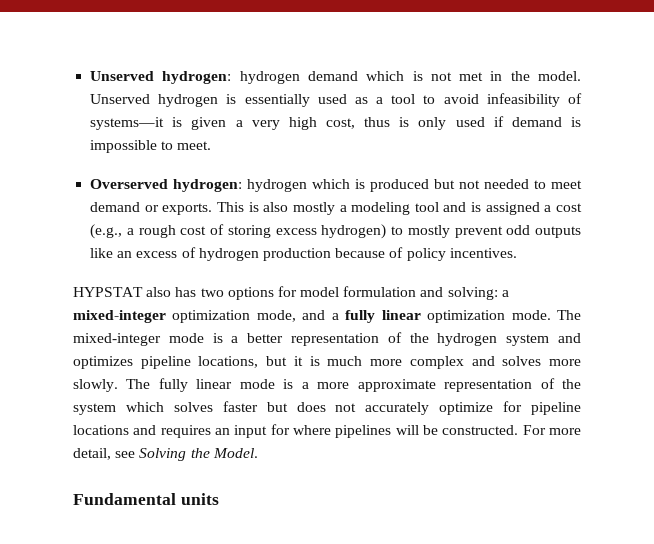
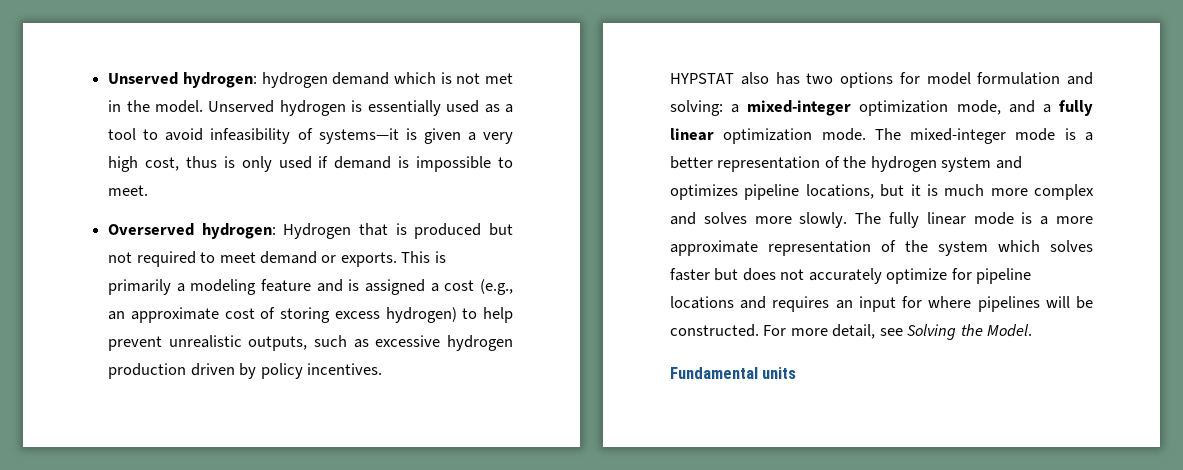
- Overserved hydrogen: hydrogen which is produced but not needed to meet demand or exports.
+ Overserved hydrogen: Hydrogen that is produced but not required to meet demand or exports.
- This is also mostly a modeling tool and is assigned a cost (e.g., a rough cost of storing excess hydrogen) to mostly prevent odd outputs like an excess of hydrogen production because of policy incentives.
+ This is primarily a modeling feature and is assigned a cost (e.g., an approximate cost of storing excess hydrogen) to help prevent unrealistic outputs, such as excessive hydrogen production driven by policy incentives.

